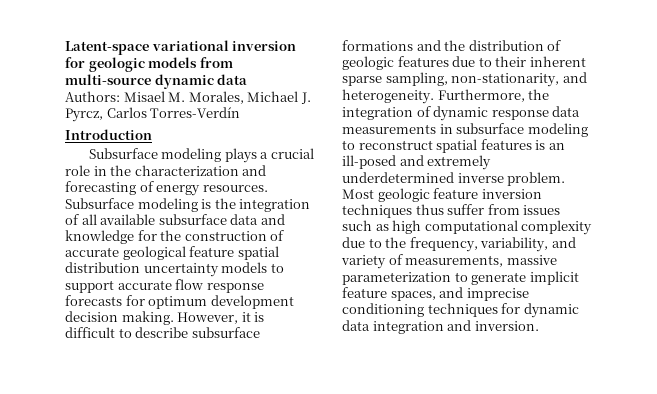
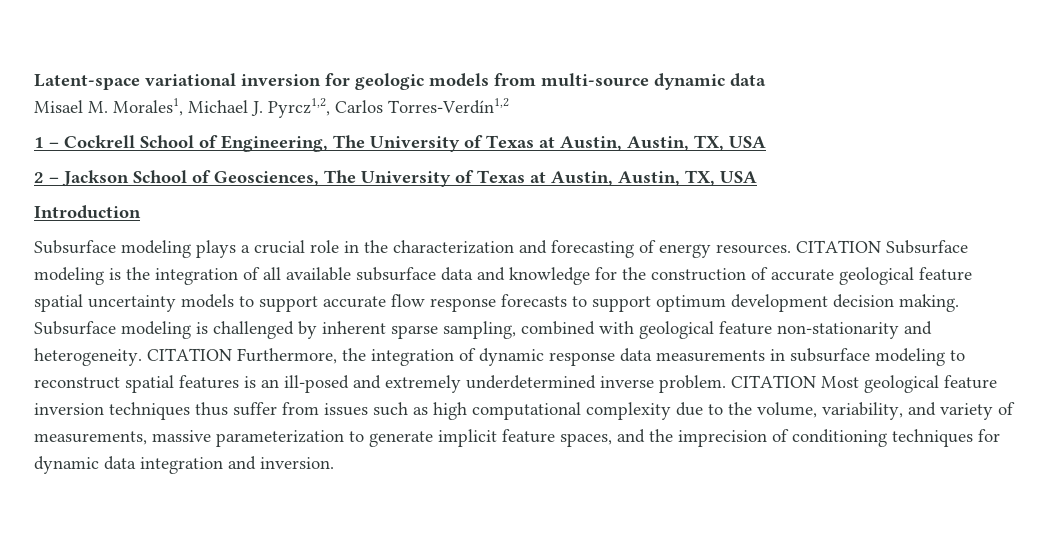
- Authors: Misael M. Morales, Michael J. Pyrcz, Carlos Torres-Verdín
+ Misael M. Morales1, Michael J. Pyrcz1,2, Carlos Torres-Verdín1,2
+ 1 – Cockrell School of Engineering, The University of Texas at Austin, Austin, TX, USA
+ 2 – Jackson School of Geosciences, The University of Texas at Austin, Austin, TX, USA
- Subsurface modeling is the integration of all available subsurface data and knowledge for the construction of accurate geological feature spatial distribution uncertainty models to support accurate flow response forecasts for optimum development decision making.
+ CITATION Subsurface modeling is the integration of all available subsurface data and knowledge for the construction of accurate geological feature spatial uncertainty models to support accurate flow response forecasts to support optimum development decision making.
- However, it is difficult to describe subsurface formations and the distribution of geologic features due to their inherent sparse sampling, non-stationarity, and heterogeneity.
+ Subsurface modeling is challenged by inherent sparse sampling, combined with geological feature non-stationarity and heterogeneity.
- Furthermore, the integration of dynamic response data measurements in subsurface modeling to reconstruct spatial features is an ill-posed and extremely underdetermined inverse problem.
+ CITATION Furthermore, the integration of dynamic response data measurements in subsurface modeling to reconstruct spatial features is an ill-posed and extremely underdetermined inverse problem.
- Most geologic feature inversion techniques thus suffer from issues such as high computational complexity due to the frequency, variability, and variety of measurements, massive parameterization to generate implicit feature spaces, and imprecise conditioning techniques for dynamic data integration and inversion.
+ CITATION Most geological feature inversion techniques thus suffer from issues such as high computational complexity due to the volume, variability, and variety of measurements, massive parameterization to generate implicit feature spaces, and the imprecision of conditioning techniques for dynamic data integration and inversion.

